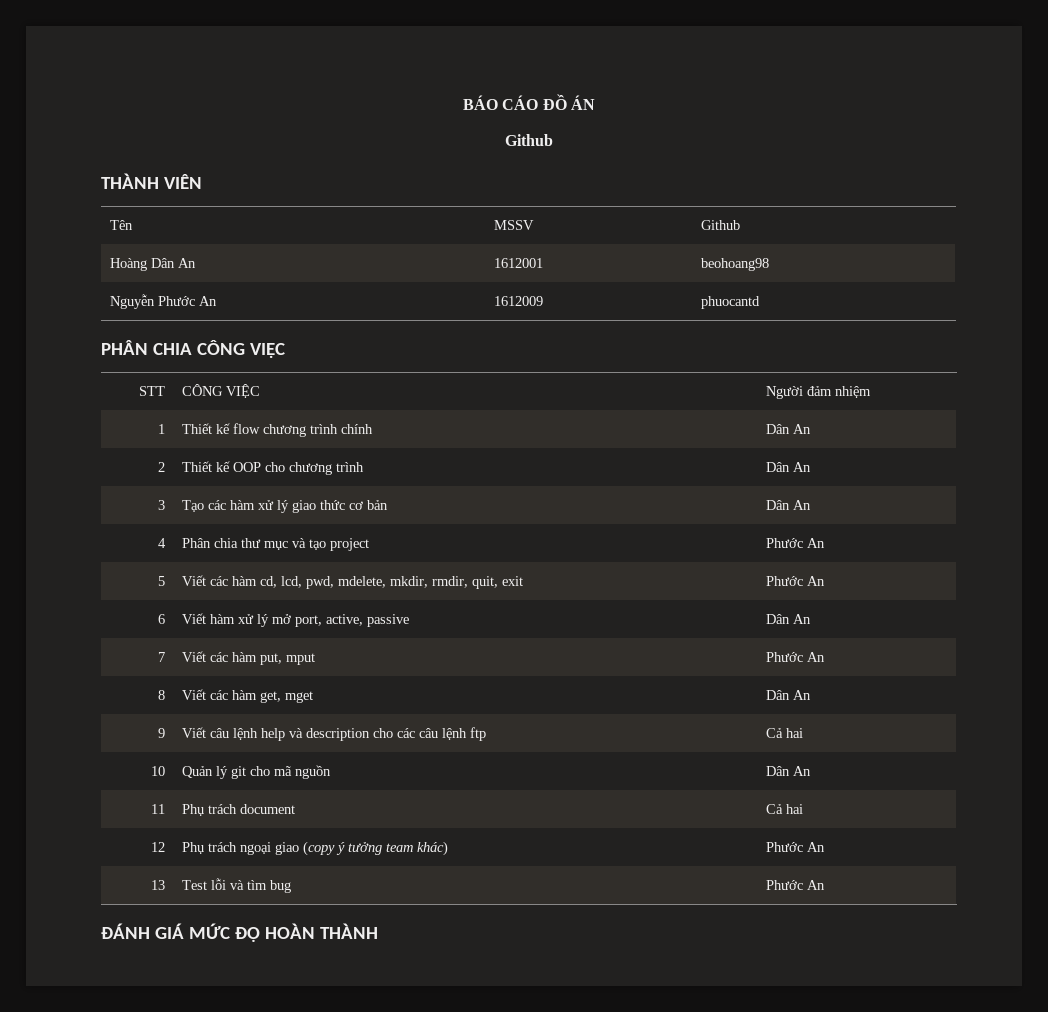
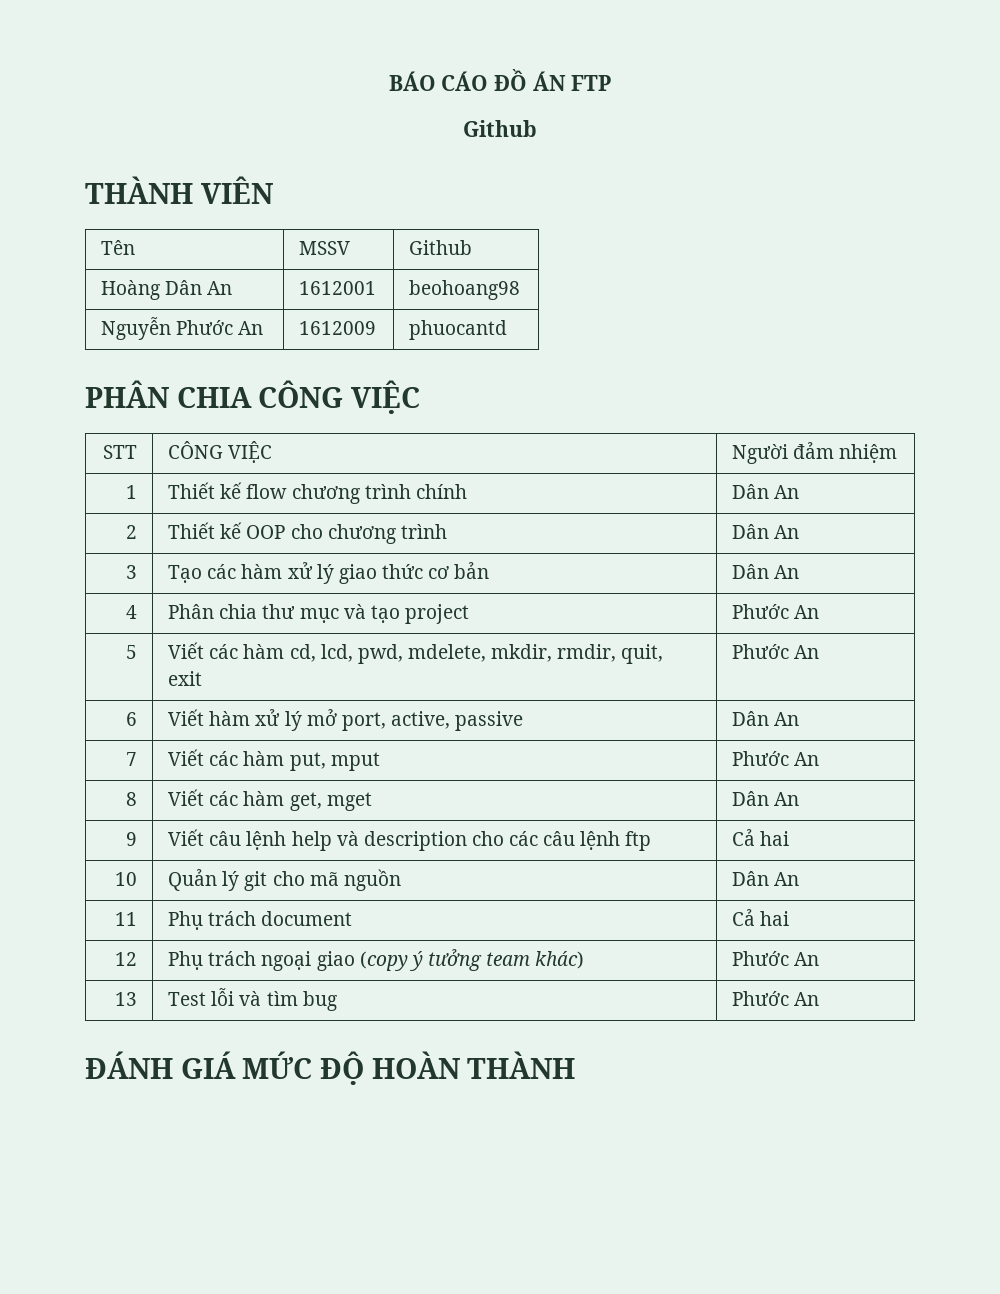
- BÁO CÁO ĐỒ ÁN
+ BÁO CÁO ĐỒ ÁN FTP

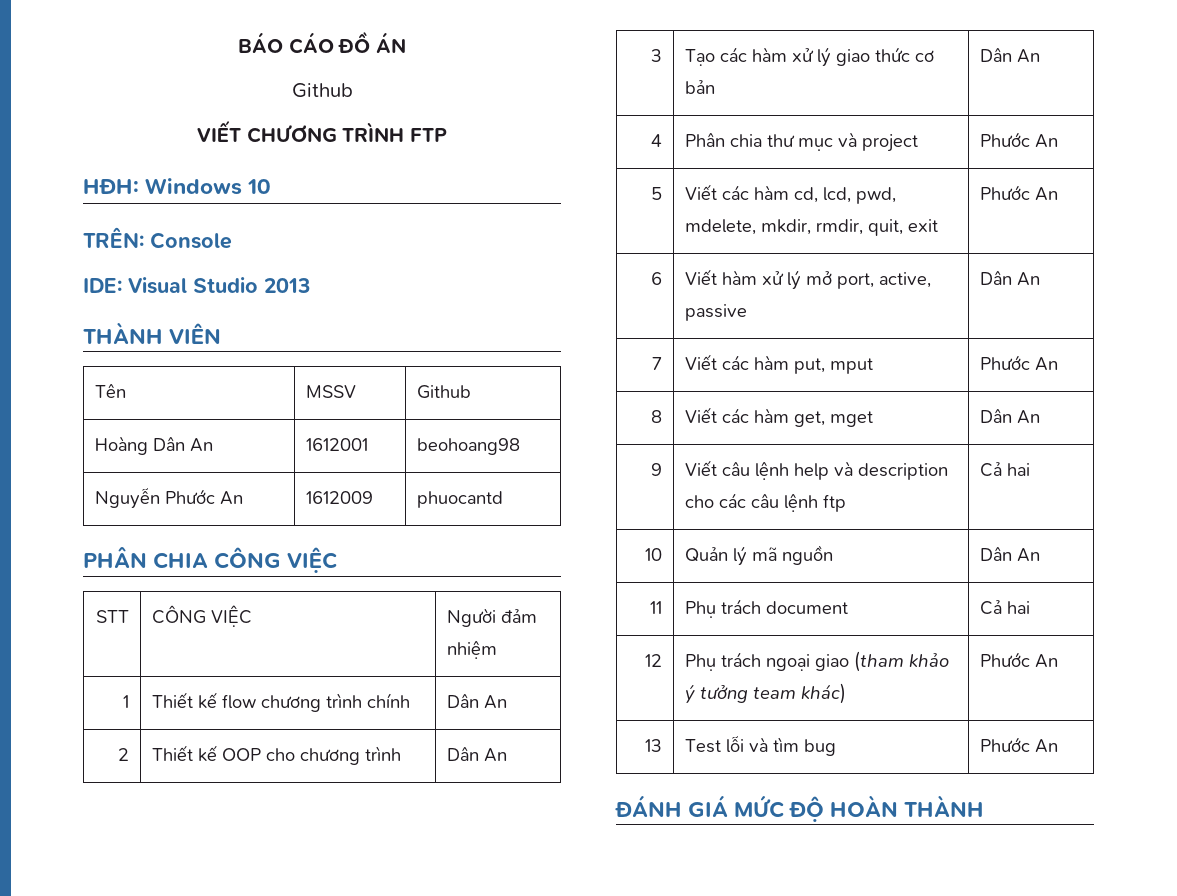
- BÁO CÁO ĐỒ ÁN FTP
+ BÁO CÁO ĐỒ ÁN
  Github
+ VIẾT CHƯƠNG TRÌNH FTP
+ HĐH: Windows 10
+ TRÊN: Console
+ IDE: Visual Studio 2013
- 4 | Phân chia thư mục và tạo project | Phước An
+ 4 | Phân chia thư mục và project | Phước An
- 10 | Quản lý git cho mã nguồn | Dân An
+ 10 | Quản lý mã nguồn | Dân An
- 12 | Phụ trách ngoại giao (copy ý tưởng team khác) | Phước An
+ 12 | Phụ trách ngoại giao (tham khảo ý tưởng team khác) | Phước An

